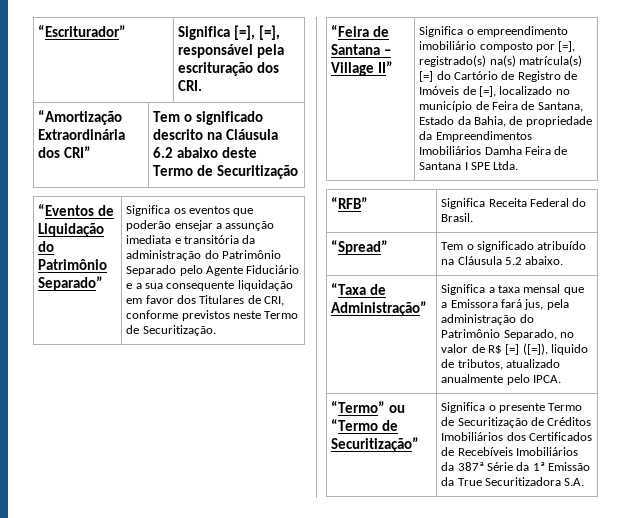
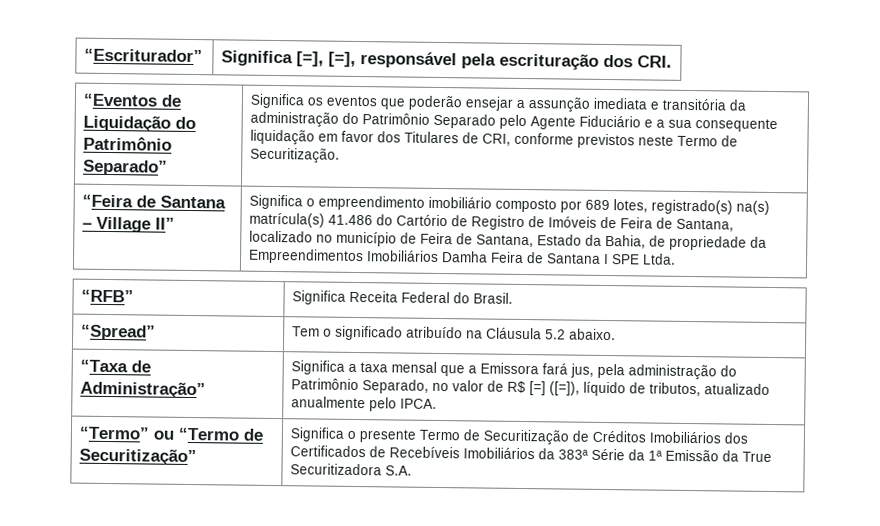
- “Amortização Extraordinária dos CRI” | Tem o significado descrito na Cláusula 6.2 abaixo deste Termo de Securitização
- Significa o empreendimento imobiliário composto por [=], registrado(s) na(s) matrícula(s) [=] do Cartório de Registro de Imóveis de [=], localizado no município de Feira de Santana, Estado da Bahia, de propriedade da Empreendimentos Imobiliários Damha Feira de Santana I SPE Ltda.
+ Significa o empreendimento imobiliário composto por 689 lotes, registrado(s) na(s) matrícula(s) 41.486 do Cartório de Registro de Imóveis de Feira de Santana, localizado no município de Feira de Santana, Estado da Bahia, de propriedade da Empreendimentos Imobiliários Damha Feira de Santana I SPE Ltda.
- “Taxa de Administração” | Significa a taxa mensal que a Emissora fará jus, pela administração do Patrimônio Separado, no valor de R$ [=] ([=]), liquido de tributos, atualizado anualmente pelo IPCA.
+ “Taxa de Administração” | Significa a taxa mensal que a Emissora fará jus, pela administração do Patrimônio Separado, no valor de R$ [=] ([=]), líquido de tributos, atualizado anualmente pelo IPCA.
- “Termo” ou “Termo de Securitização” | Significa o presente Termo de Securitização de Créditos Imobiliários dos Certificados de Recebíveis Imobiliários da 387ª Série da 1ª Emissão da True Securitizadora S.A.
+ “Termo” ou “Termo de Securitização” | Significa o presente Termo de Securitização de Créditos Imobiliários dos Certificados de Recebíveis Imobiliários da 383ª Série da 1ª Emissão da True Securitizadora S.A.

